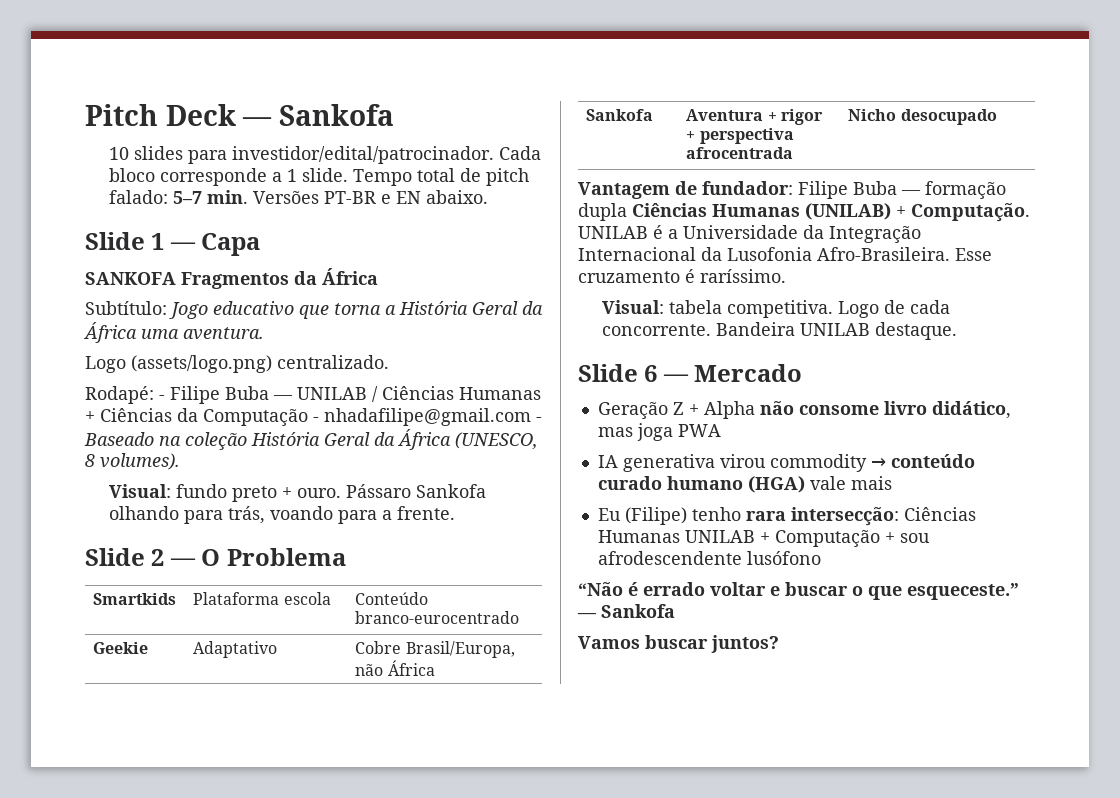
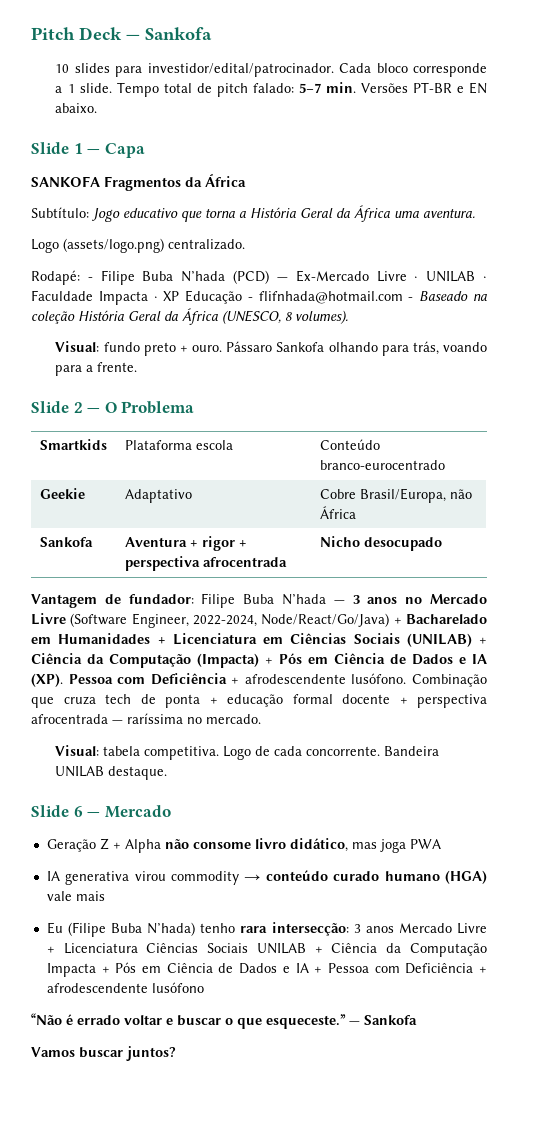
- Rodapé: - Filipe Buba — UNILAB / Ciências Humanas + Ciências da Computação - nhadafilipe@gmail.com - Baseado na coleção História Geral da África (UNESCO, 8 volumes).
+ Rodapé: - Filipe Buba N’hada (PCD) — Ex-Mercado Livre · UNILAB · Faculdade Impacta · XP Educação - flifnhada@hotmail.com - Baseado na coleção História Geral da África (UNESCO, 8 volumes).
- Vantagem de fundador: Filipe Buba — formação dupla Ciências Humanas (UNILAB) + Computação. UNILAB é a Universidade da Integração Internacional da Lusofonia Afro-Brasileira. Esse cruzamento é raríssimo.
+ Vantagem de fundador: Filipe Buba N’hada — 3 anos no Mercado Livre (Software Engineer, 2022-2024, Node/React/Go/Java) + Bacharelado em Humanidades + Licenciatura em Ciências Sociais (UNILAB) + Ciência da Computação (Impacta) + Pós em Ciência de Dados e IA (XP). Pessoa com Deficiência + afrodescendente lusófono. Combinação que cruza tech de ponta + educação formal docente + perspectiva afrocentrada — raríssima no mercado.
- Eu (Filipe) tenho rara intersecção: Ciências Humanas UNILAB + Computação + sou afrodescendente lusófono
+ Eu (Filipe Buba N’hada) tenho rara intersecção: 3 anos Mercado Livre + Licenciatura Ciências Sociais UNILAB + Ciência da Computação Impacta + Pós em Ciência de Dados e IA + Pessoa com Deficiência + afrodescendente lusófono

